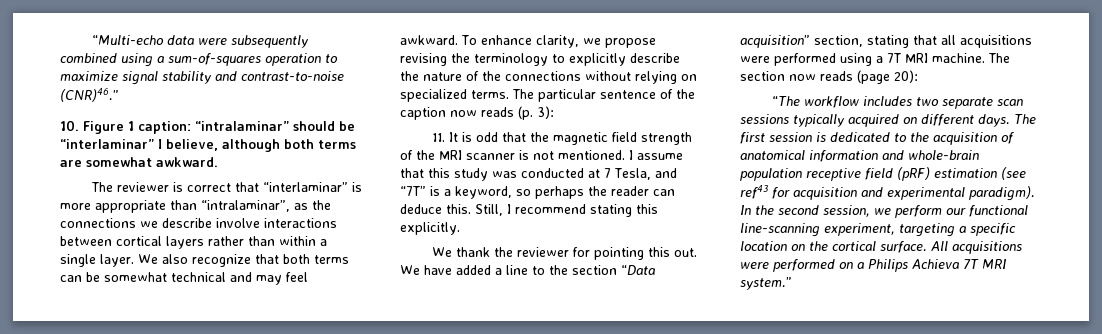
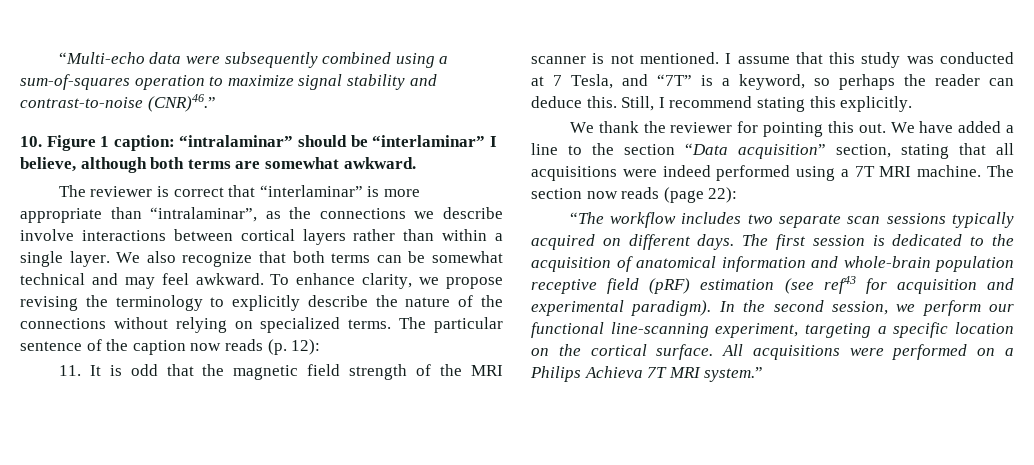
- The particular sentence of the caption now reads (p. 3):
+ The particular sentence of the caption now reads (p. 12):
- We have added a line to the section “Data acquisition” section, stating that all acquisitions were performed using a 7T MRI machine.
+ We have added a line to the section “Data acquisition” section, stating that all acquisitions were indeed performed using a 7T MRI machine.
- The section now reads (page 20):
+ The section now reads (page 22):

